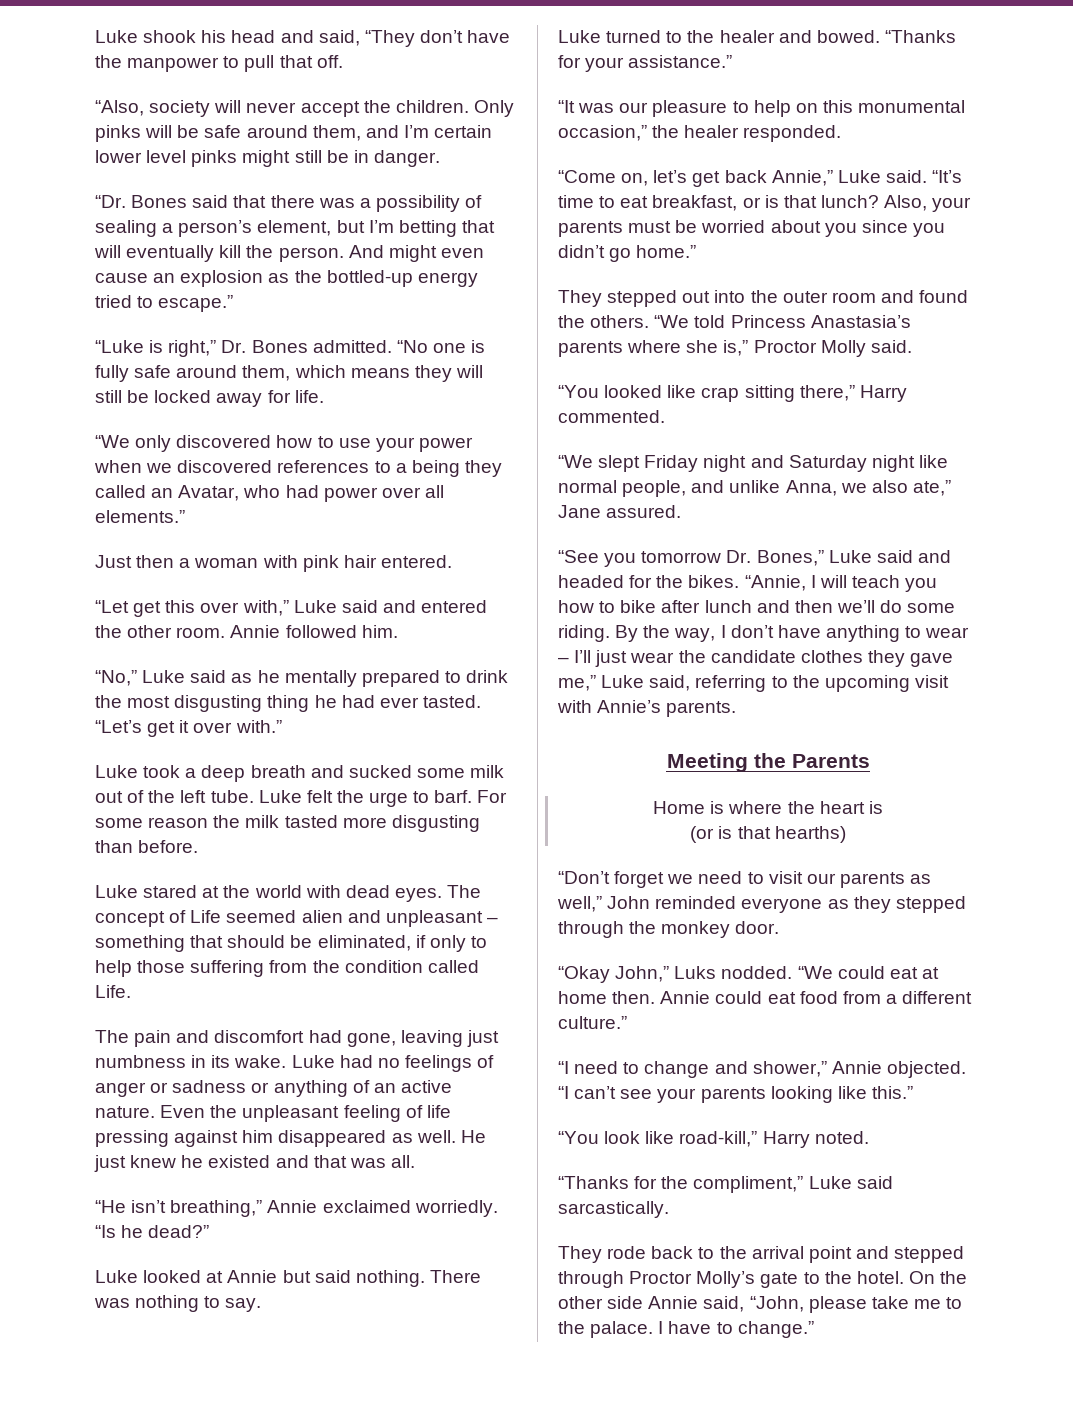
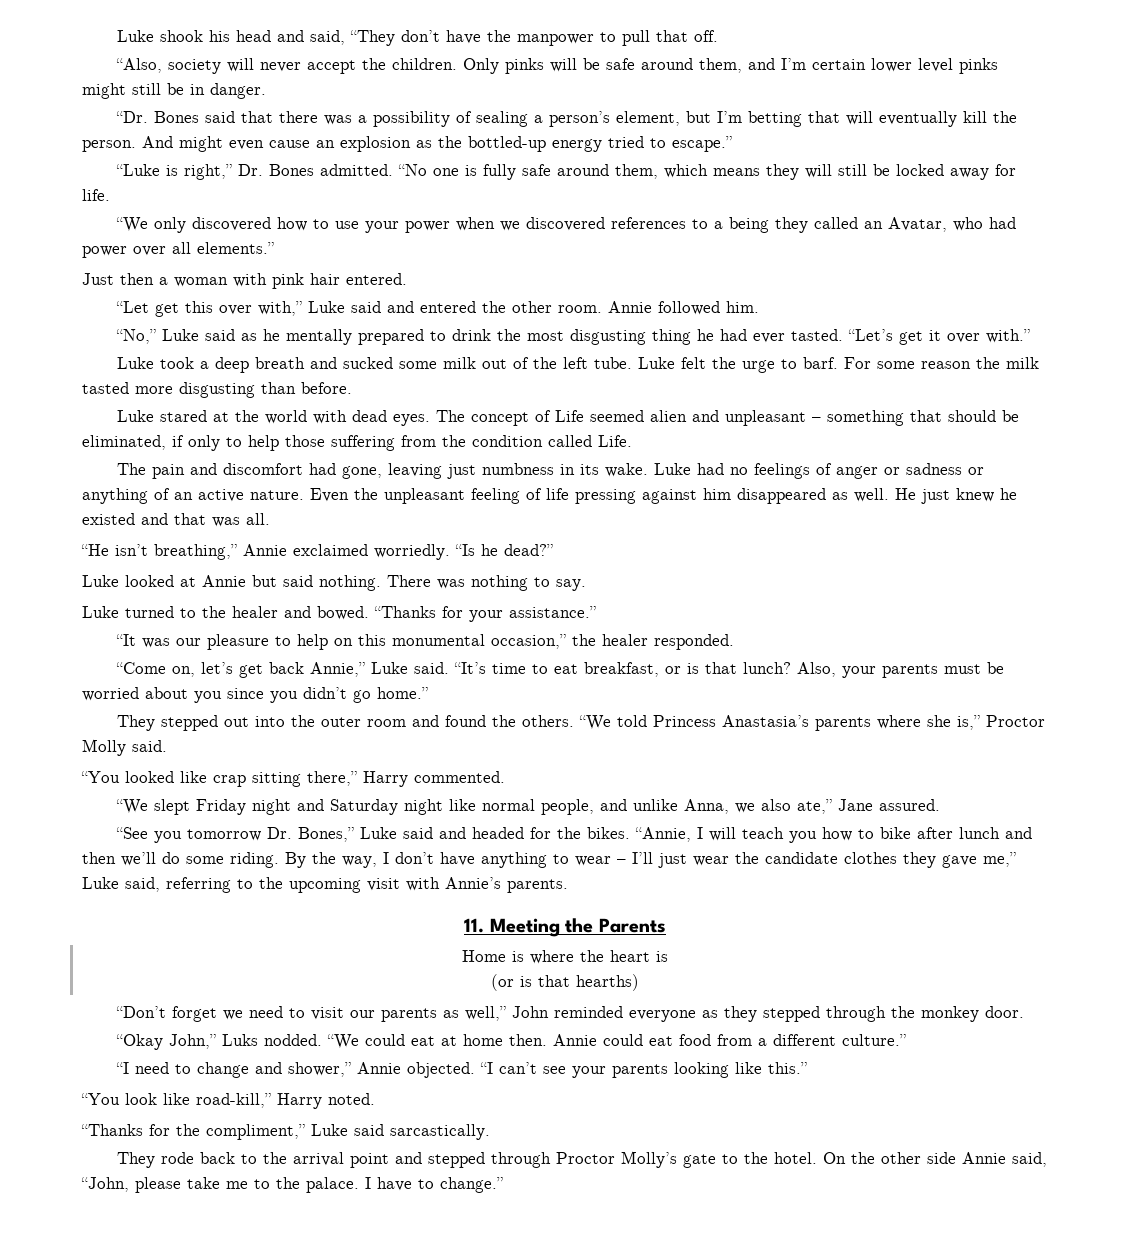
- Meeting the Parents
+ 11. Meeting the Parents

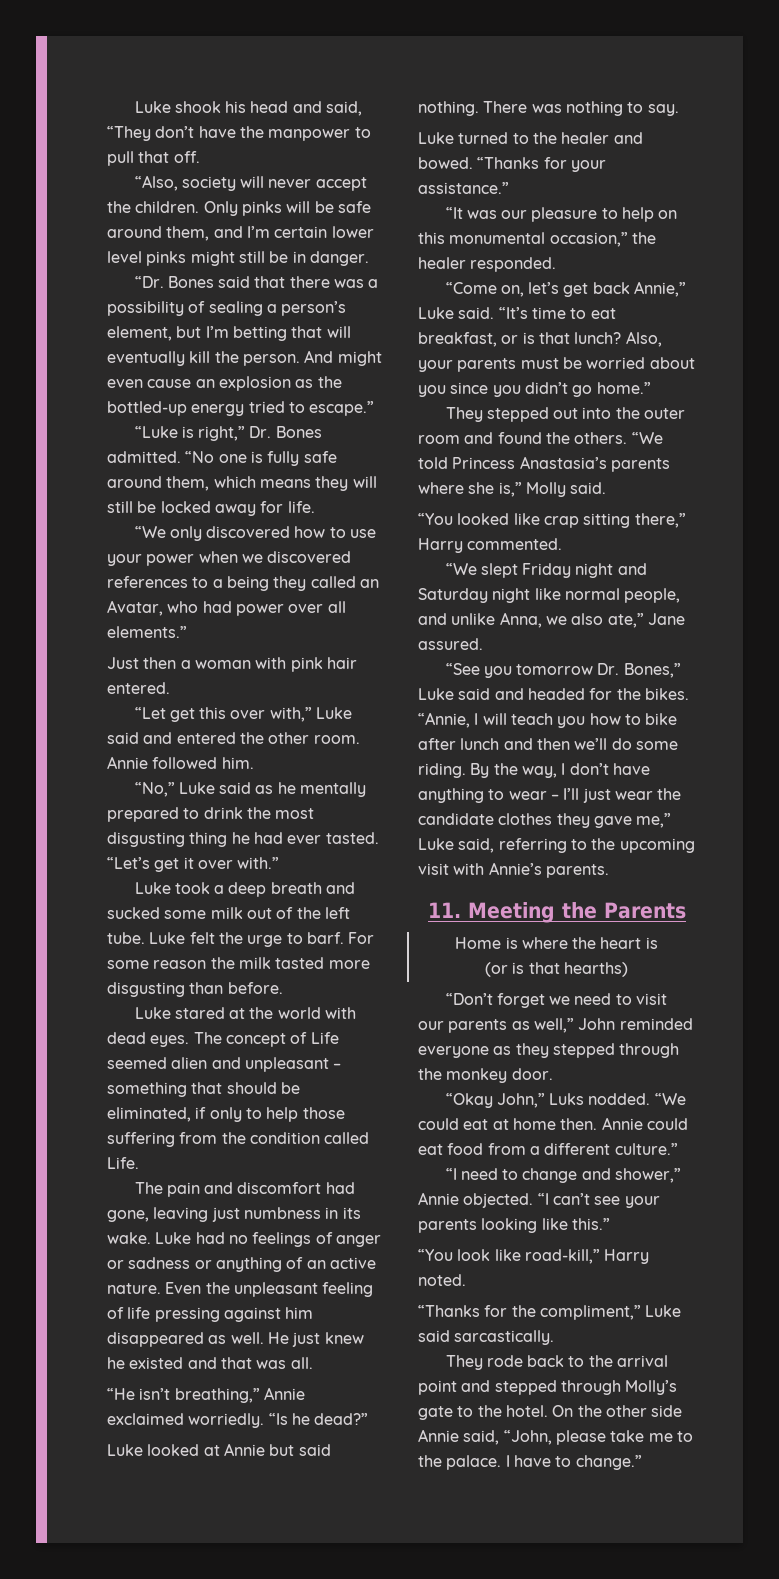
- “We told Princess Anastasia’s parents where she is,” Proctor Molly said.
+ “We told Princess Anastasia’s parents where she is,” Molly said.
- They rode back to the arrival point and stepped through Proctor Molly’s gate to the hotel.
+ They rode back to the arrival point and stepped through Molly’s gate to the hotel.

